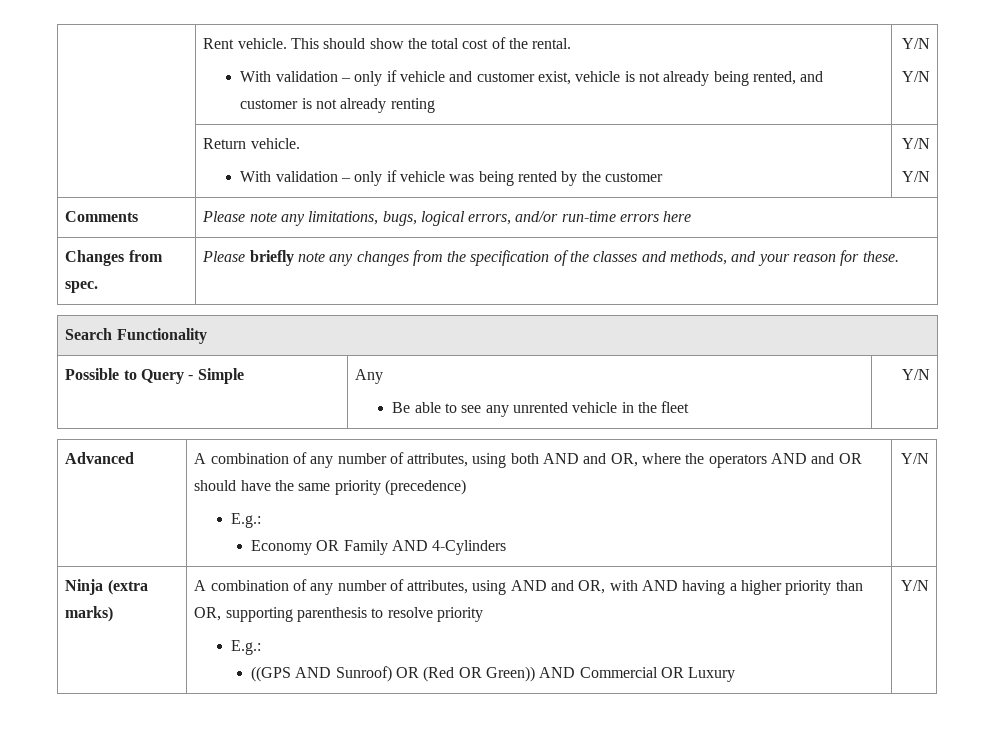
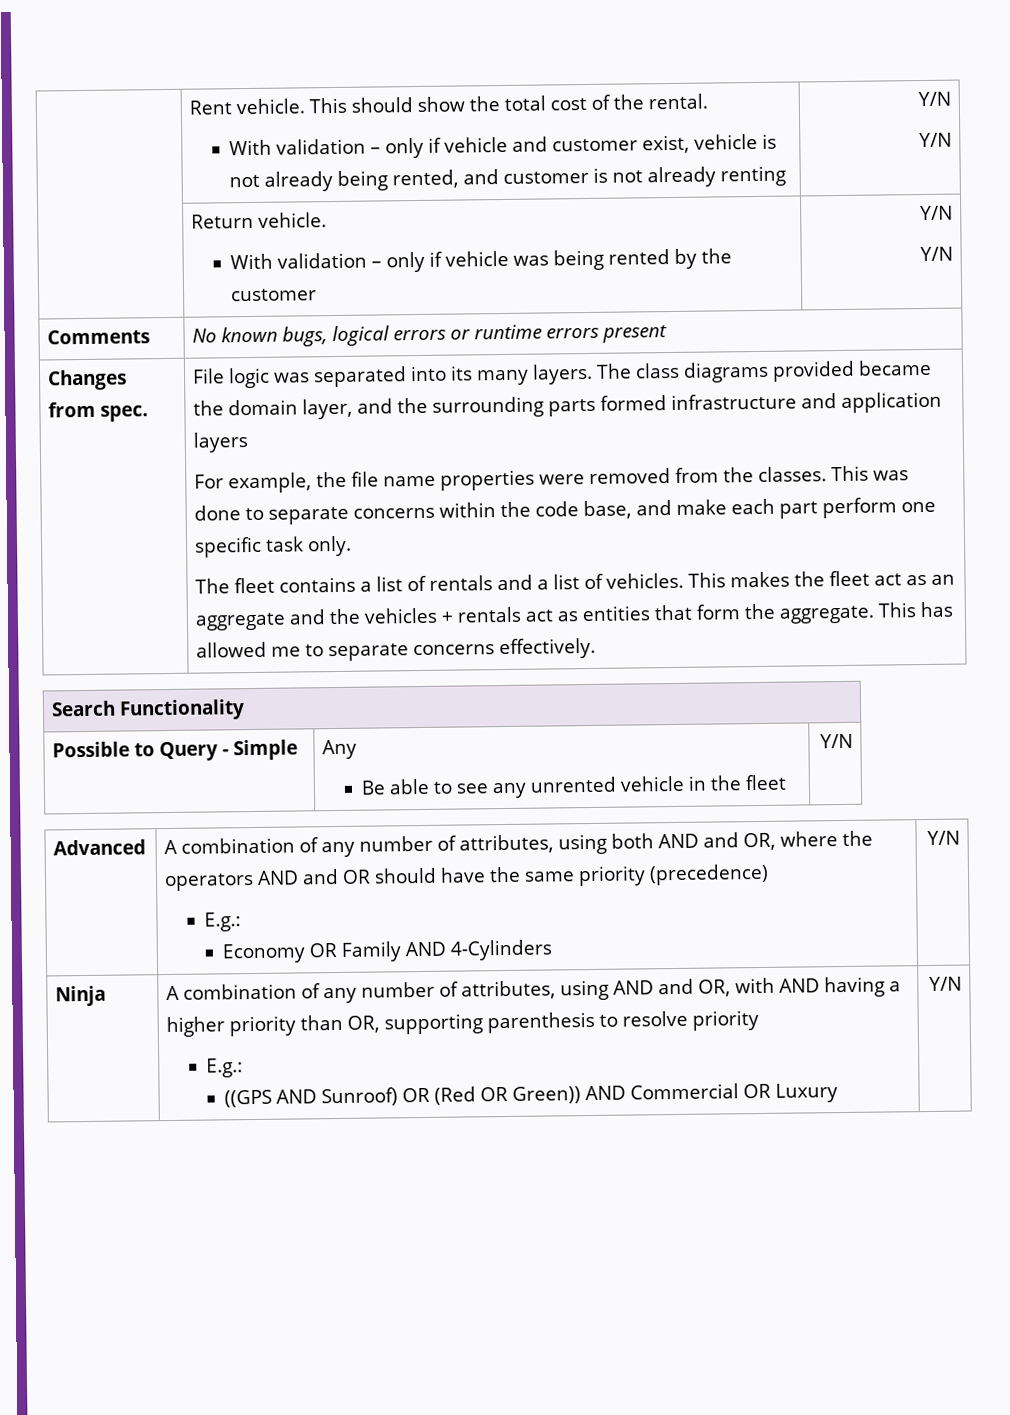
- Comments | Please note any limitations, bugs, logical errors, and/or run-time errors here
- Changes from spec. | Please briefly note any changes from the specification of the classes and methods, and your reason for these.
+ Comments | No known bugs, logical errors or runtime errors present
+ Changes from spec. | File logic was separated into its many layers. The class diagrams provided became the domain layer, and the surrounding parts formed infrastructure and application layers
+ For example, the file name properties were removed from the classes. This was done to separate concerns within the code base, and make each part perform one specific task only.
+ The fleet contains a list of rentals and a list of vehicles. This makes the fleet act as an aggregate and the vehicles + rentals act as entities that form the aggregate. This has allowed me to separate concerns effectively.
- Ninja (extra marks) | A combination of any number of attributes, using AND and OR, with AND having a higher priority than OR, supporting parenthesis to resolve priority
+ Ninja | A combination of any number of attributes, using AND and OR, with AND having a higher priority than OR, supporting parenthesis to resolve priority

